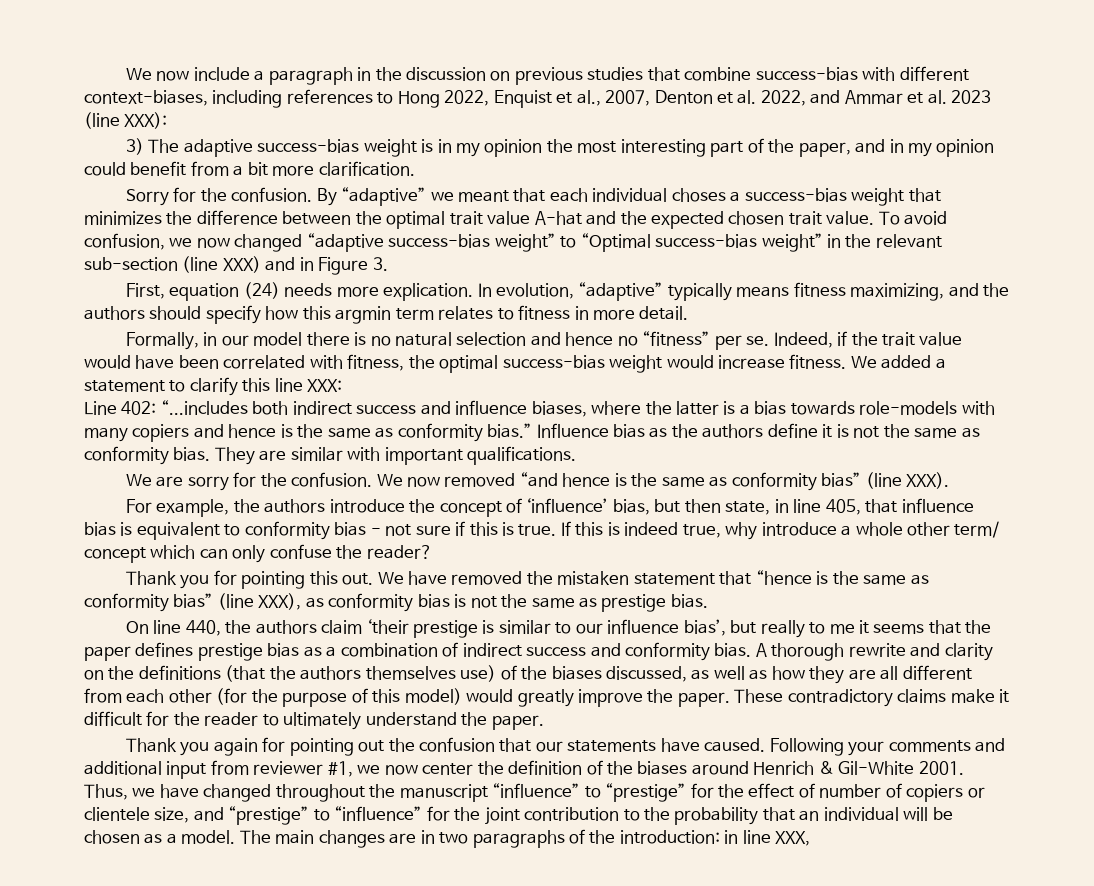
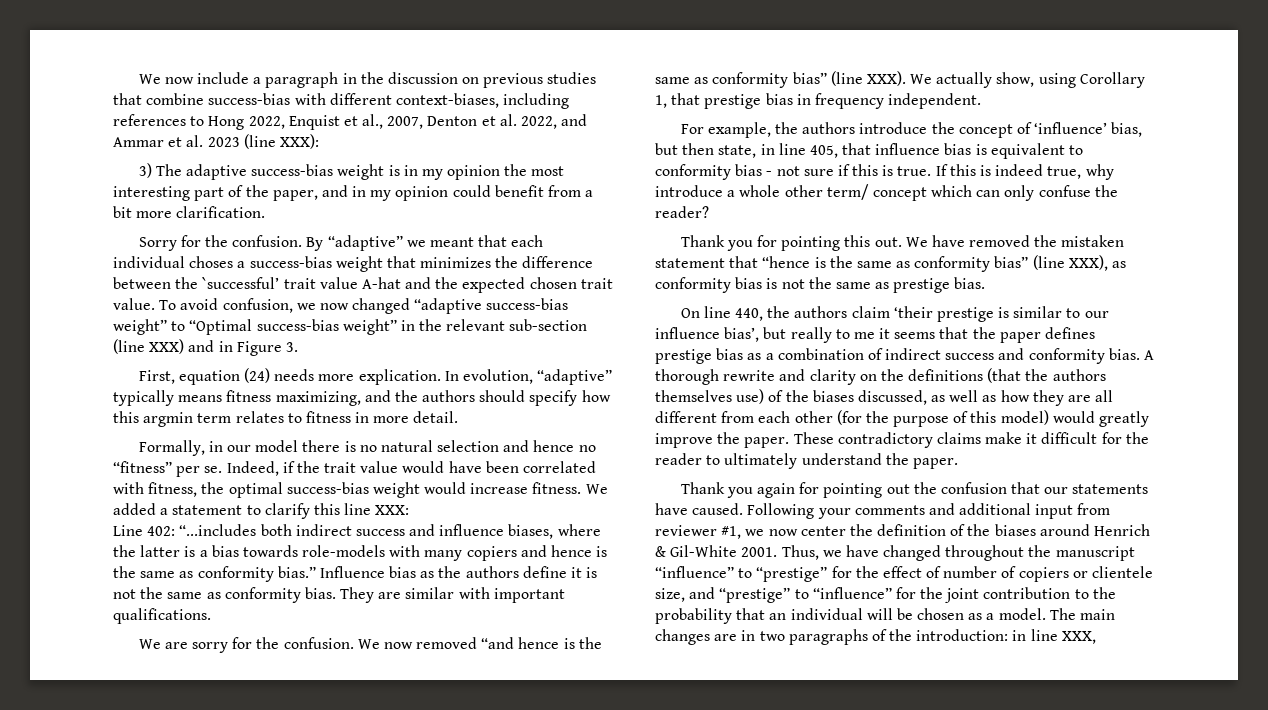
- By “adaptive” we meant that each individual choses a success-bias weight that minimizes the difference between the optimal trait value A-hat and the expected chosen trait value.
+ By “adaptive” we meant that each individual choses a success-bias weight that minimizes the difference between the `successful’ trait value A-hat and the expected chosen trait value.
+ We actually show, using Corollary 1, that prestige bias in frequency independent.

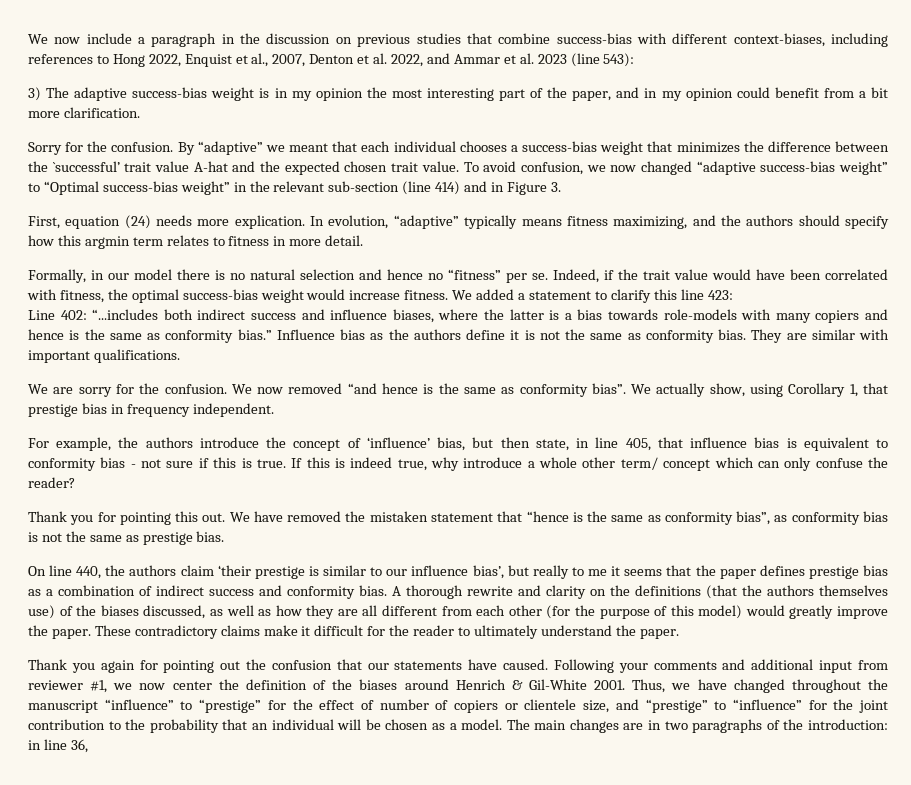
- We now include a paragraph in the discussion on previous studies that combine success-bias with different context-biases, including references to Hong 2022, Enquist et al., 2007, Denton et al. 2022, and Ammar et al. 2023 (line XXX):
+ We now include a paragraph in the discussion on previous studies that combine success-bias with different context-biases, including references to Hong 2022, Enquist et al., 2007, Denton et al. 2022, and Ammar et al. 2023 (line 543):
- By “adaptive” we meant that each individual choses a success-bias weight that minimizes the difference between the `successful’ trait value A-hat and the expected chosen trait value.
+ By “adaptive” we meant that each individual chooses a success-bias weight that minimizes the difference between the `successful’ trait value A-hat and the expected chosen trait value.
- To avoid confusion, we now changed “adaptive success-bias weight” to “Optimal success-bias weight” in the relevant sub-section (line XXX) and in Figure 3.
+ To avoid confusion, we now changed “adaptive success-bias weight” to “Optimal success-bias weight” in the relevant sub-section (line 414) and in Figure 3.
- We added a statement to clarify this line XXX:
+ We added a statement to clarify this line 423:
- We now removed “and hence is the same as conformity bias” (line XXX).
+ We now removed “and hence is the same as conformity bias”.
- We have removed the mistaken statement that “hence is the same as conformity bias” (line XXX), as conformity bias is not the same as prestige bias.
+ We have removed the mistaken statement that “hence is the same as conformity bias”, as conformity bias is not the same as prestige bias.
- The main changes are in two paragraphs of the introduction: in line XXX,
+ The main changes are in two paragraphs of the introduction: in line 36,

